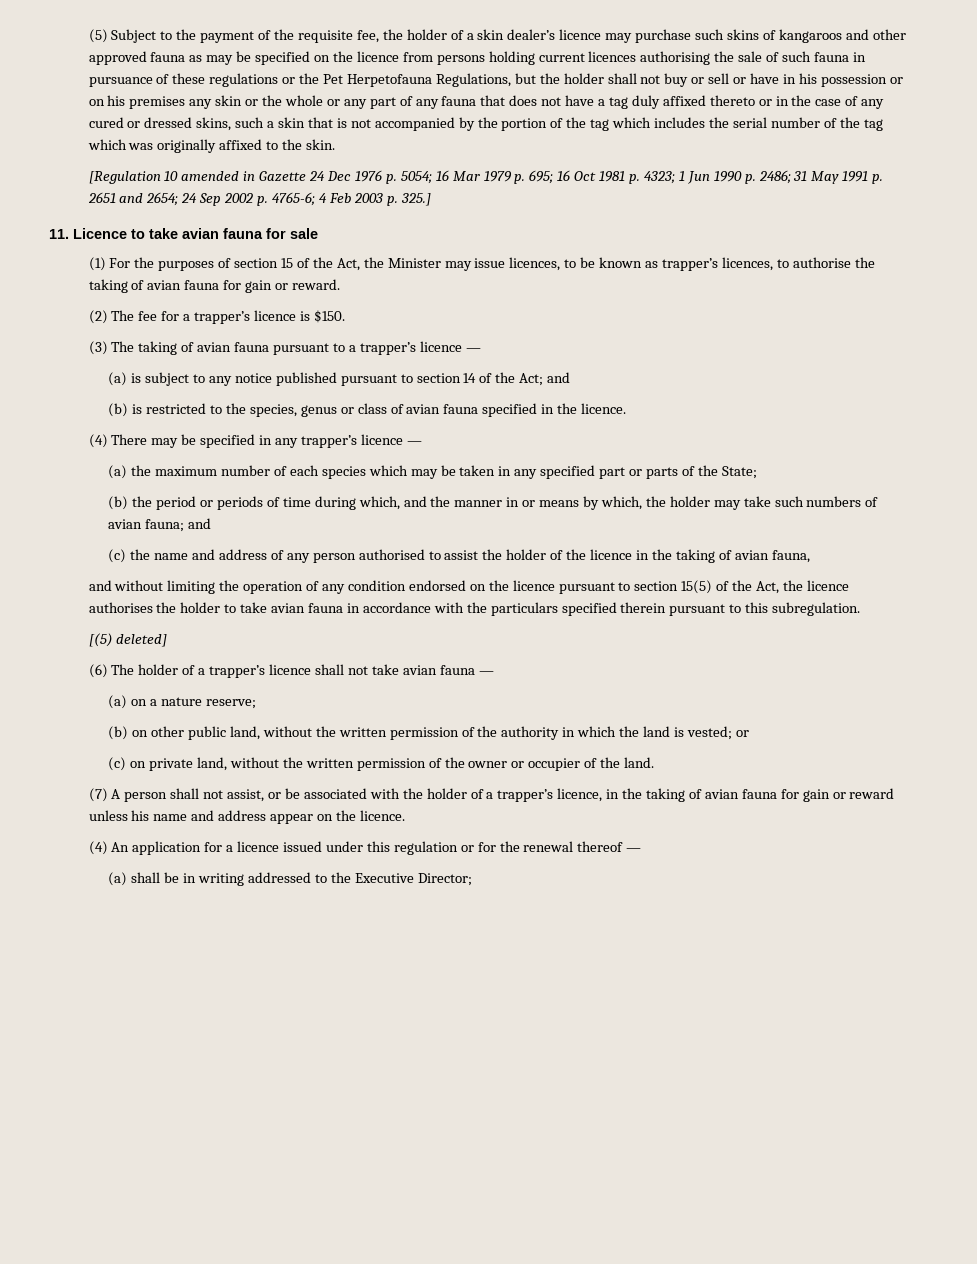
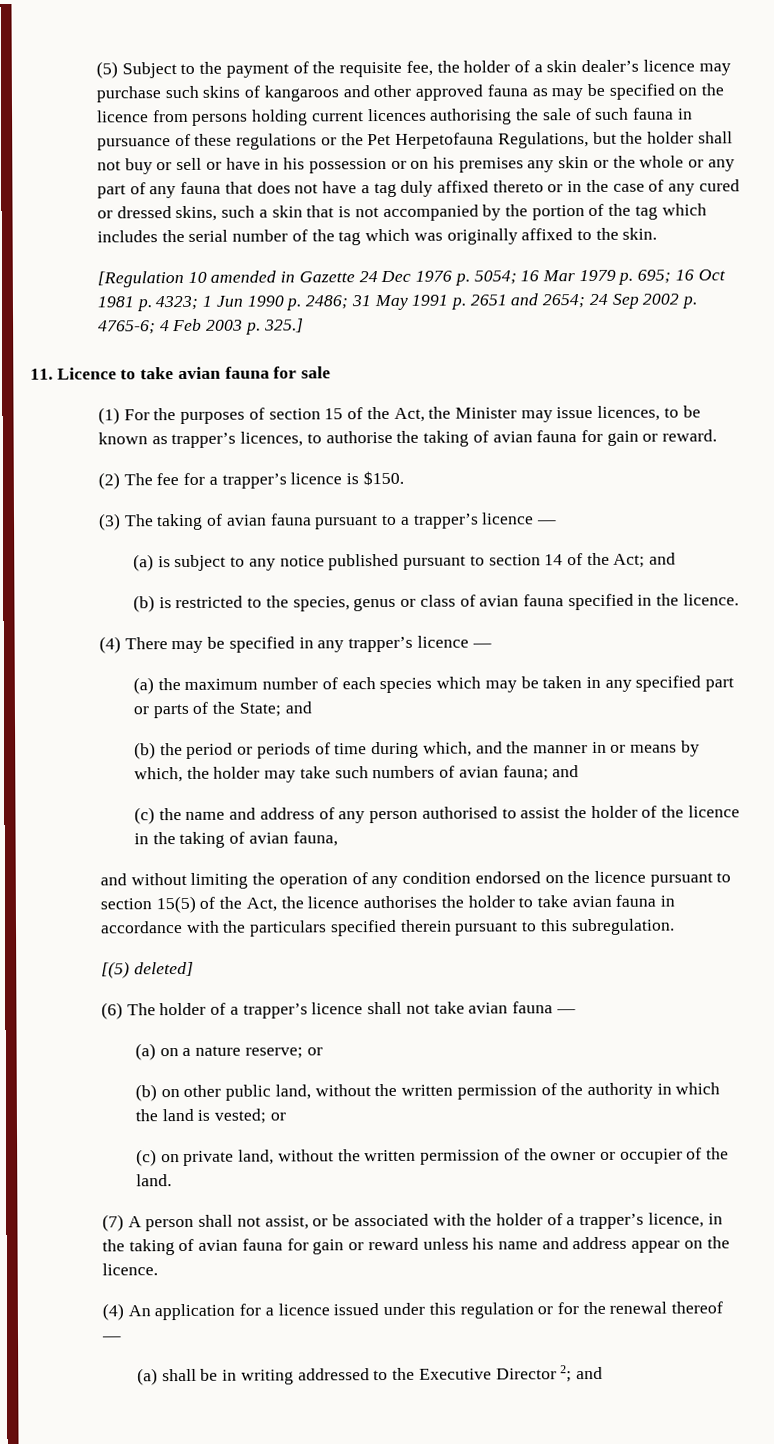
- (a) the maximum number of each species which may be taken in any specified part or parts of the State;
+ (a) the maximum number of each species which may be taken in any specified part or parts of the State; and
- (a) on a nature reserve;
+ (a) on a nature reserve; or
- (a) shall be in writing addressed to the Executive Director;
+ (a) shall be in writing addressed to the Executive Director 2; and

